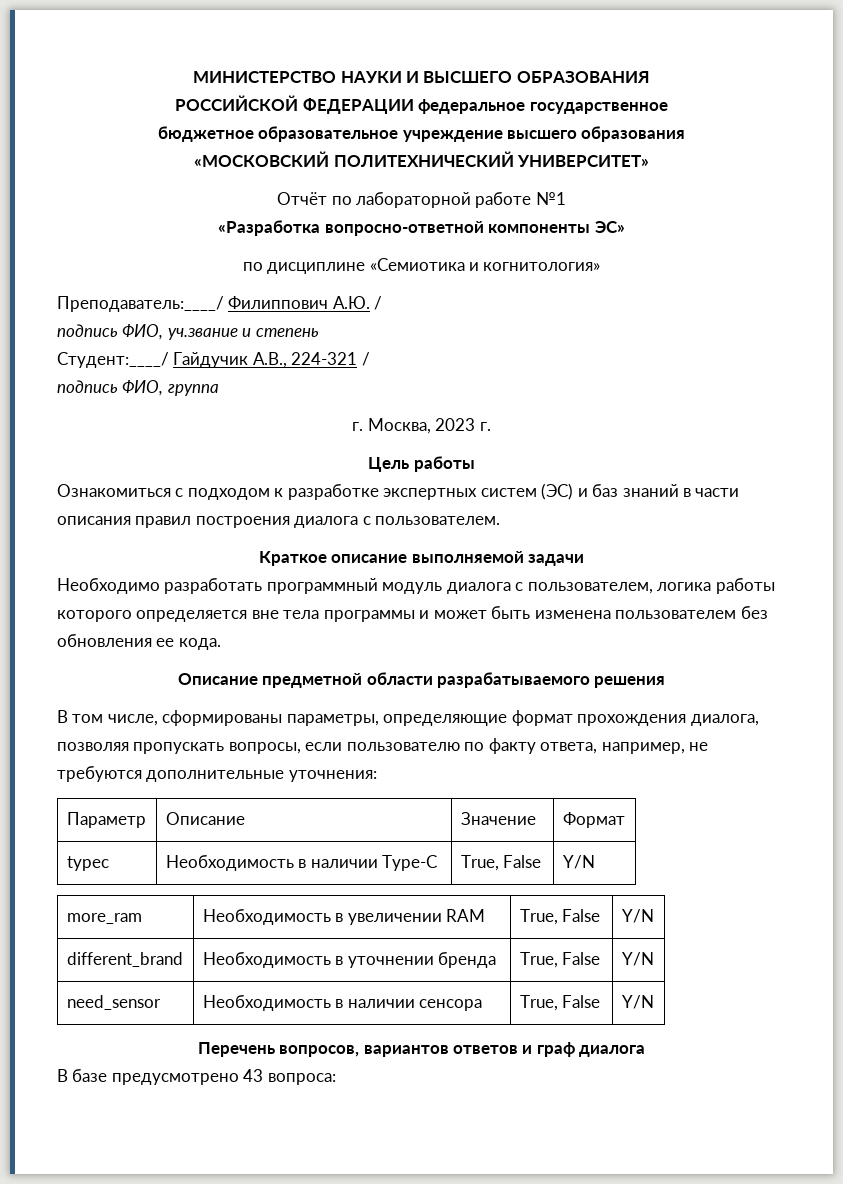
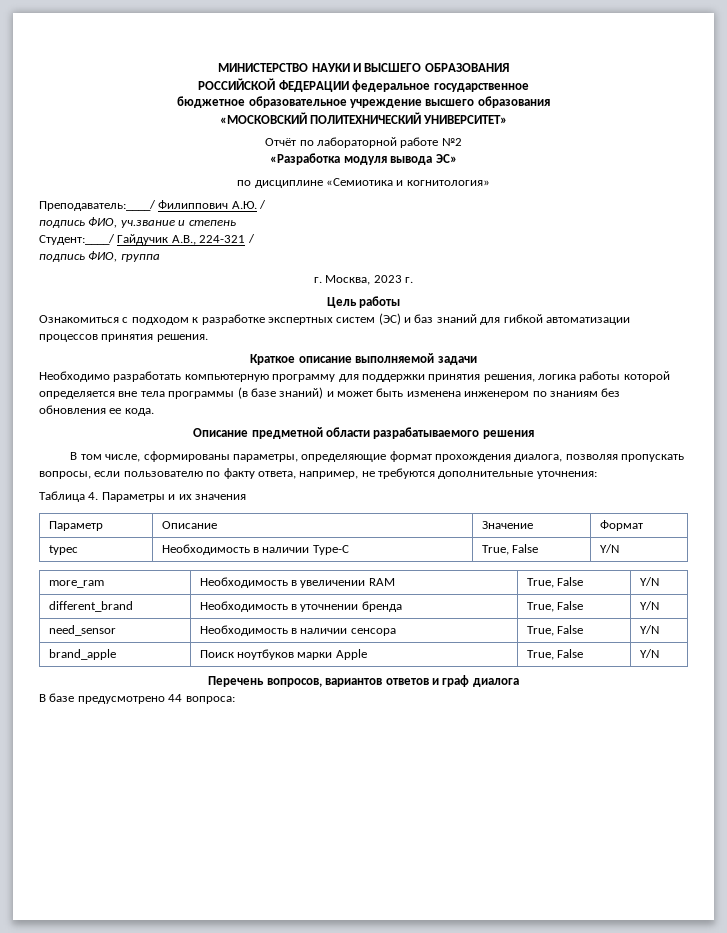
- Отчёт по лабораторной работе №1
+ Отчёт по лабораторной работе №2
- «Разработка вопросно-ответной компоненты ЭС»
+ «Разработка модуля вывода ЭС»
- Ознакомиться с подходом к разработке экспертных систем (ЭС) и баз знаний в части описания правил построения диалога с пользователем.
+ Ознакомиться с подходом к разработке экспертных систем (ЭС) и баз знаний для гибкой автоматизации процессов принятия решения.
- Необходимо разработать программный модуль диалога с пользователем, логика работы которого определяется вне тела программы и может быть изменена пользователем без обновления ее кода.
+ Необходимо разработать компьютерную программу для поддержки принятия решения, логика работы которой определяется вне тела программы (в базе знаний) и может быть изменена инженером по знаниям без обновления ее кода.
+ Таблица 4. Параметры и их значения
+ brand_apple | Поиск ноутбуков марки Apple | True, False | Y/N
- В базе предусмотрено 43 вопроса:
+ В базе предусмотрено 44 вопроса:

